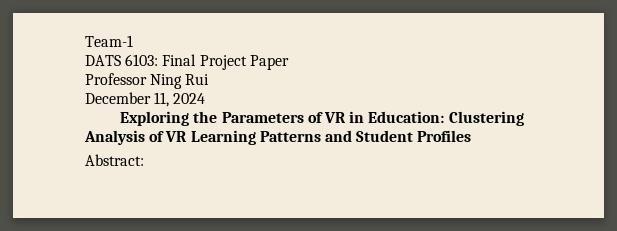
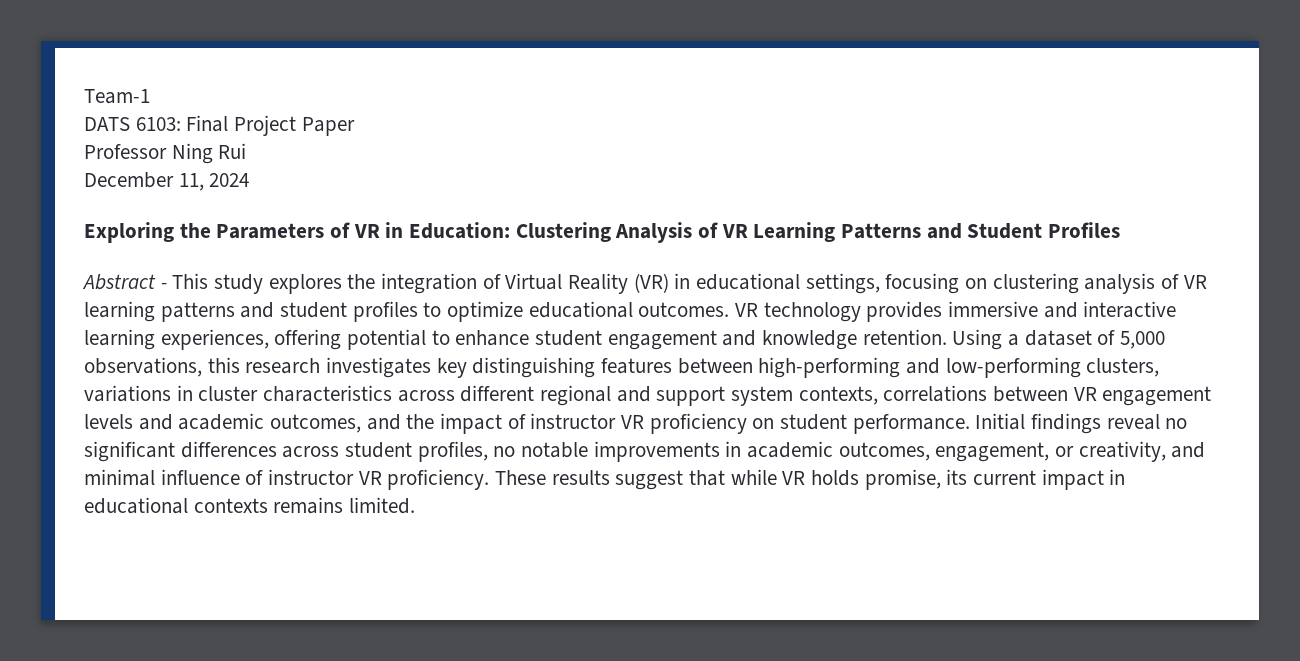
- Abstract:
+ Abstract - This study explores the integration of Virtual Reality (VR) in educational settings, focusing on clustering analysis of VR learning patterns and student profiles to optimize educational outcomes. VR technology provides immersive and interactive learning experiences, offering potential to enhance student engagement and knowledge retention. Using a dataset of 5,000 observations, this research investigates key distinguishing features between high-performing and low-performing clusters, variations in cluster characteristics across different regional and support system contexts, correlations between VR engagement levels and academic outcomes, and the impact of instructor VR proficiency on student performance. Initial findings reveal no significant differences across student profiles, no notable improvements in academic outcomes, engagement, or creativity, and minimal influence of instructor VR proficiency. These results suggest that while VR holds promise, its current impact in educational contexts remains limited.

